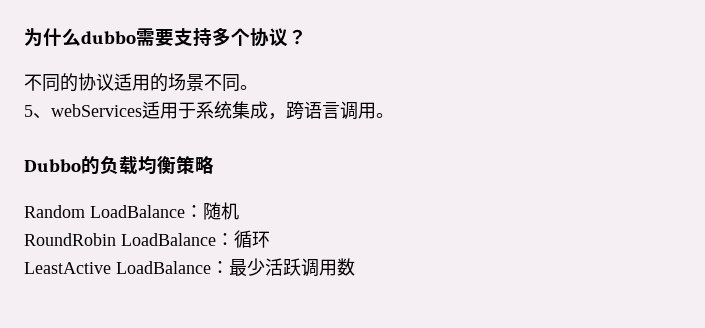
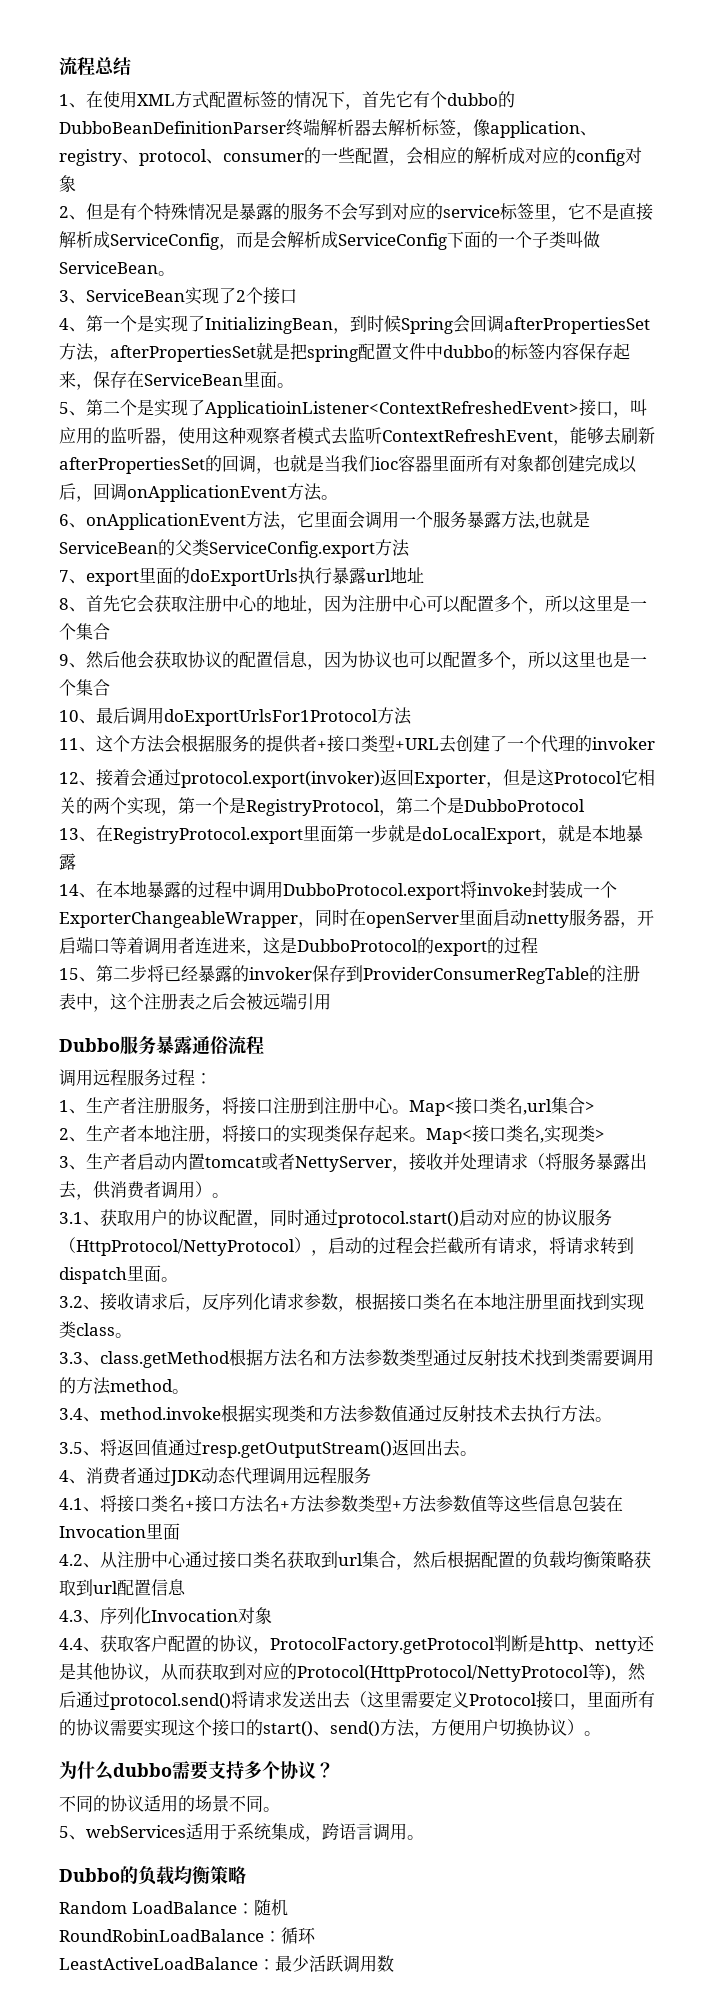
+ 流程总结
+ 1、在使用XML方式配置标签的情况下，首先它有个dubbo的DubboBeanDefinitionParser终端解析器去解析标签，像application、registry、protocol、consumer的一些配置，会相应的解析成对应的config对象
+ 2、但是有个特殊情况是暴露的服务不会写到对应的service标签里，它不是直接解析成ServiceConfig，而是会解析成ServiceConfig下面的一个子类叫做ServiceBean。
+ 3、ServiceBean实现了2个接口
+ 4、第一个是实现了InitializingBean，到时候Spring会回调afterPropertiesSet方法，afterPropertiesSet就是把spring配置文件中dubbo的标签内容保存起来，保存在ServiceBean里面。
+ 5、第二个是实现了ApplicatioinListener<ContextRefreshedEvent>接口，叫应用的监听器，使用这种观察者模式去监听ContextRefreshEvent，能够去刷新afterPropertiesSet的回调，也就是当我们ioc容器里面所有对象都创建完成以后，回调onApplicationEvent方法。
+ 6、onApplicationEvent方法，它里面会调用一个服务暴露方法,也就是ServiceBean的父类ServiceConfig.export方法
+ 7、export里面的doExportUrls执行暴露url地址
+ 8、首先它会获取注册中心的地址，因为注册中心可以配置多个，所以这里是一个集合
+ 9、然后他会获取协议的配置信息，因为协议也可以配置多个，所以这里也是一个集合
+ 10、最后调用doExportUrlsFor1Protocol方法
+ 11、这个方法会根据服务的提供者+接口类型+URL去创建了一个代理的invoker
+ 12、接着会通过protocol.export(invoker)返回Exporter，但是这Protocol它相关的两个实现，第一个是RegistryProtocol，第二个是DubboProtocol
+ 13、在RegistryProtocol.export里面第一步就是doLocalExport，就是本地暴露
+ 14、在本地暴露的过程中调用DubboProtocol.export将invoke封装成一个ExporterChangeableWrapper，同时在openServer里面启动netty服务器，开启端口等着调用者连进来，这是DubboProtocol的export的过程
+ 15、第二步将已经暴露的invoker保存到ProviderConsumerRegTable的注册表中，这个注册表之后会被远端引用
+ Dubbo服务暴露通俗流程
+ 调用远程服务过程：
+ 1、生产者注册服务，将接口注册到注册中心。Map<接口类名,url集合>
+ 2、生产者本地注册，将接口的实现类保存起来。Map<接口类名,实现类>
+ 3、生产者启动内置tomcat或者NettyServer，接收并处理请求（将服务暴露出去，供消费者调用）。
+ 3.1、获取用户的协议配置，同时通过protocol.start()启动对应的协议服务（HttpProtocol/NettyProtocol），启动的过程会拦截所有请求，将请求转到dispatch里面。
+ 3.2、接收请求后，反序列化请求参数，根据接口类名在本地注册里面找到实现类class。
+ 3.3、class.getMethod根据方法名和方法参数类型通过反射技术找到类需要调用的方法method。
+ 3.4、method.invoke根据实现类和方法参数值通过反射技术去执行方法。
+ 3.5、将返回值通过resp.getOutputStream()返回出去。
+ 4、消费者通过JDK动态代理调用远程服务
+ 4.1、将接口类名+接口方法名+方法参数类型+方法参数值等这些信息包装在Invocation里面
+ 4.2、从注册中心通过接口类名获取到url集合，然后根据配置的负载均衡策略获取到url配置信息
+ 4.3、序列化Invocation对象
+ 4.4、获取客户配置的协议，ProtocolFactory.getProtocol判断是http、netty还是其他协议，从而获取到对应的Protocol(HttpProtocol/NettyProtocol等)，然后通过protocol.send()将请求发送出去（这里需要定义Protocol接口，里面所有的协议需要实现这个接口的start()、send()方法，方便用户切换协议）。
- RoundRobin LoadBalance：循环
+ RoundRobinLoadBalance：循环
- LeastActive LoadBalance：最少活跃调用数
+ LeastActiveLoadBalance：最少活跃调用数

